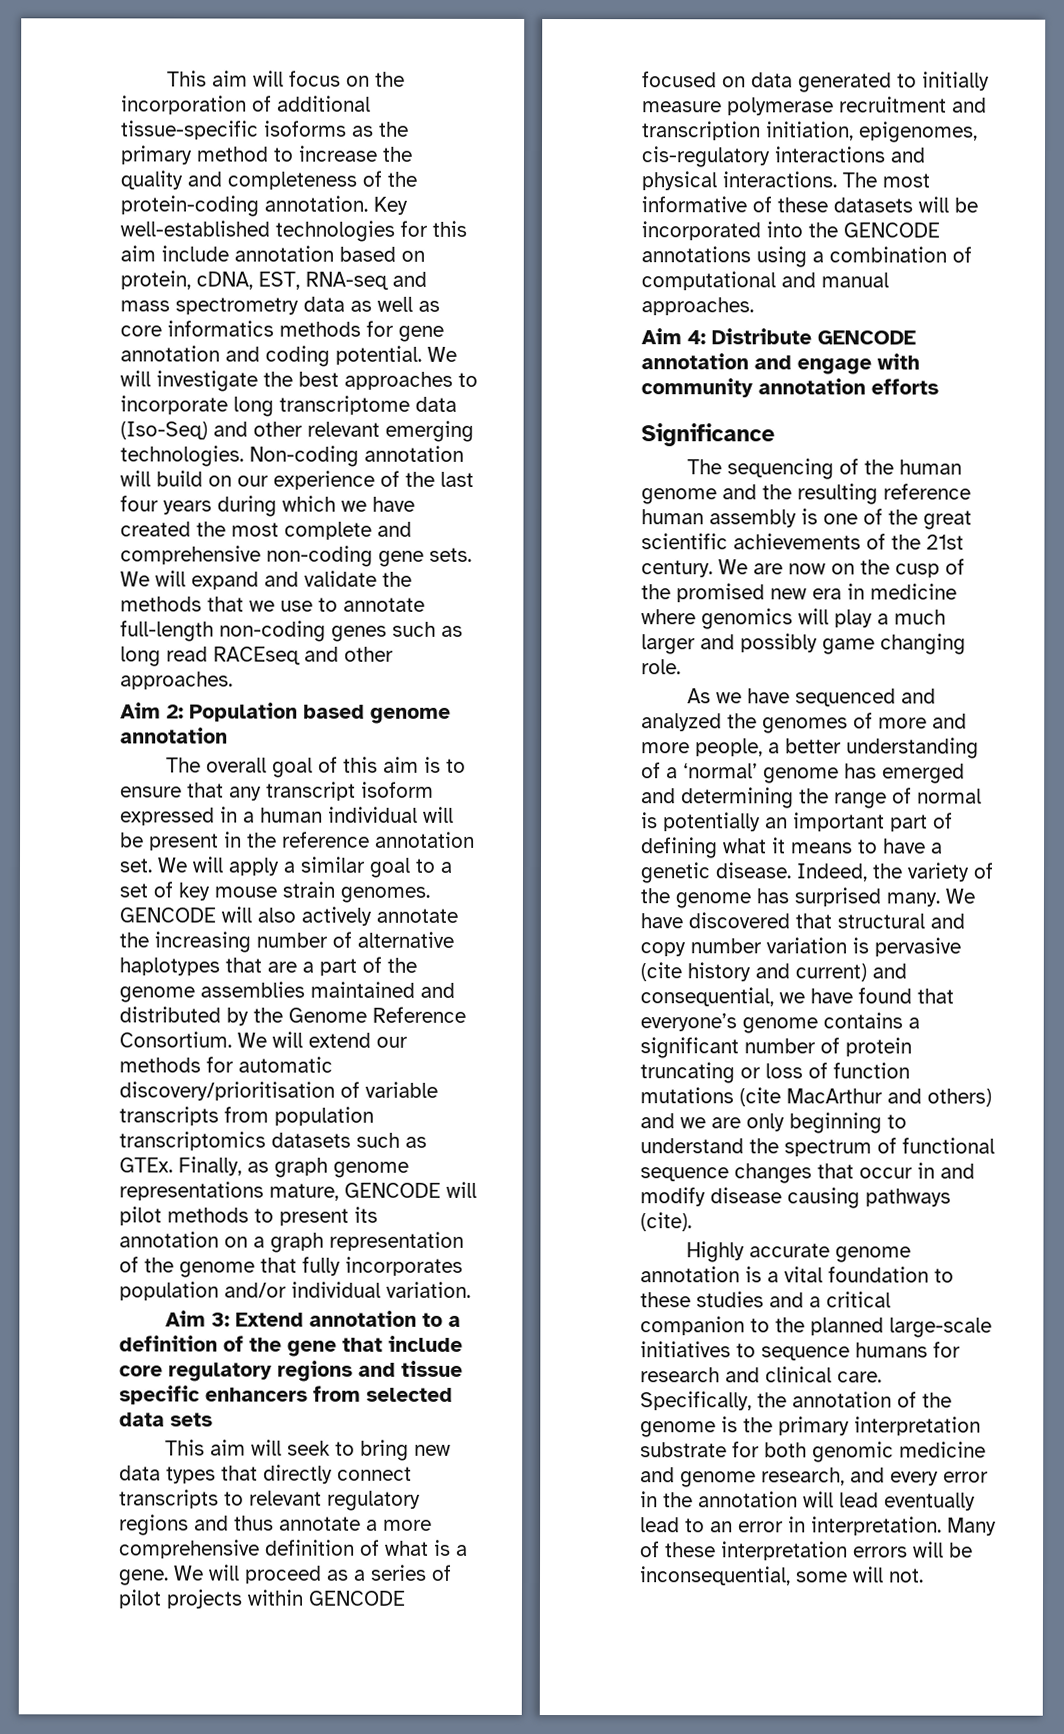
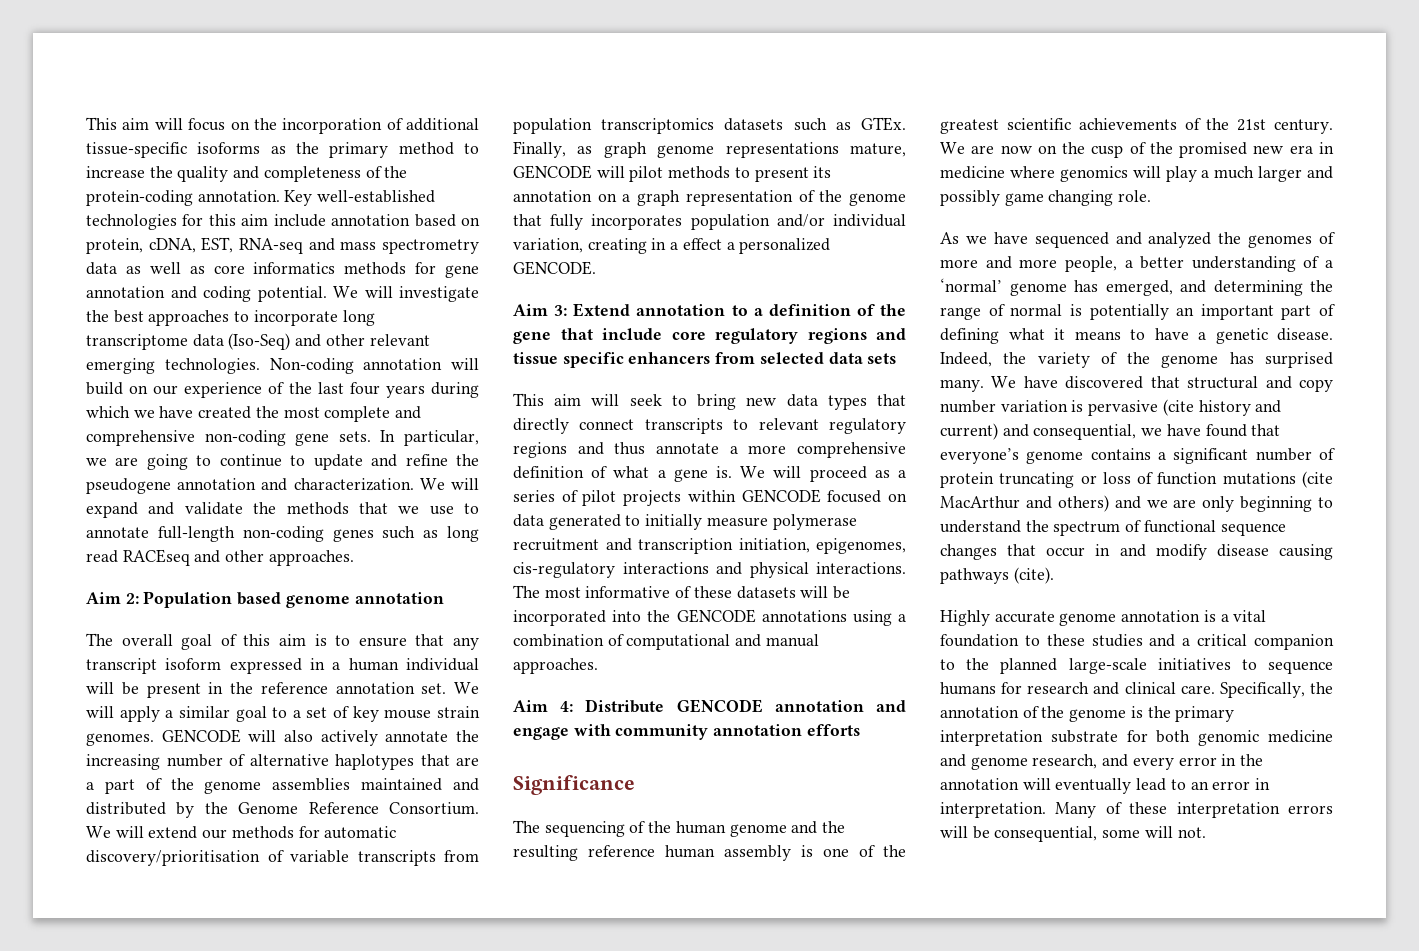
+ In particular, we are going to continue to update and refine the pseudogene annotation and characterization.
- Finally, as graph genome representations mature, GENCODE will pilot methods to present its annotation on a graph representation of the genome that fully incorporates population and/or individual variation.
+ Finally, as graph genome representations mature, GENCODE will pilot methods to present its annotation on a graph representation of the genome that fully incorporates population and/or individual variation, creating in a effect a personalized GENCODE.
- This aim will seek to bring new data types that directly connect transcripts to relevant regulatory regions and thus annotate a more comprehensive definition of what is a gene.
+ This aim will seek to bring new data types that directly connect transcripts to relevant regulatory regions and thus annotate a more comprehensive definition of what a gene is.
- The sequencing of the human genome and the resulting reference human assembly is one of the great scientific achievements of the 21st century.
+ The sequencing of the human genome and the resulting reference human assembly is one of the greatest scientific achievements of the 21st century.
- As we have sequenced and analyzed the genomes of more and more people, a better understanding of a ‘normal’ genome has emerged and determining the range of normal is potentially an important part of defining what it means to have a genetic disease.
+ As we have sequenced and analyzed the genomes of more and more people, a better understanding of a ‘normal’ genome has emerged, and determining the range of normal is potentially an important part of defining what it means to have a genetic disease.
- Specifically, the annotation of the genome is the primary interpretation substrate for both genomic medicine and genome research, and every error in the annotation will lead eventually lead to an error in interpretation.
+ Specifically, the annotation of the genome is the primary interpretation substrate for both genomic medicine and genome research, and every error in the annotation will eventually lead to an error in interpretation.
- Many of these interpretation errors will be inconsequential, some will not.
+ Many of these interpretation errors will be consequential, some will not.

